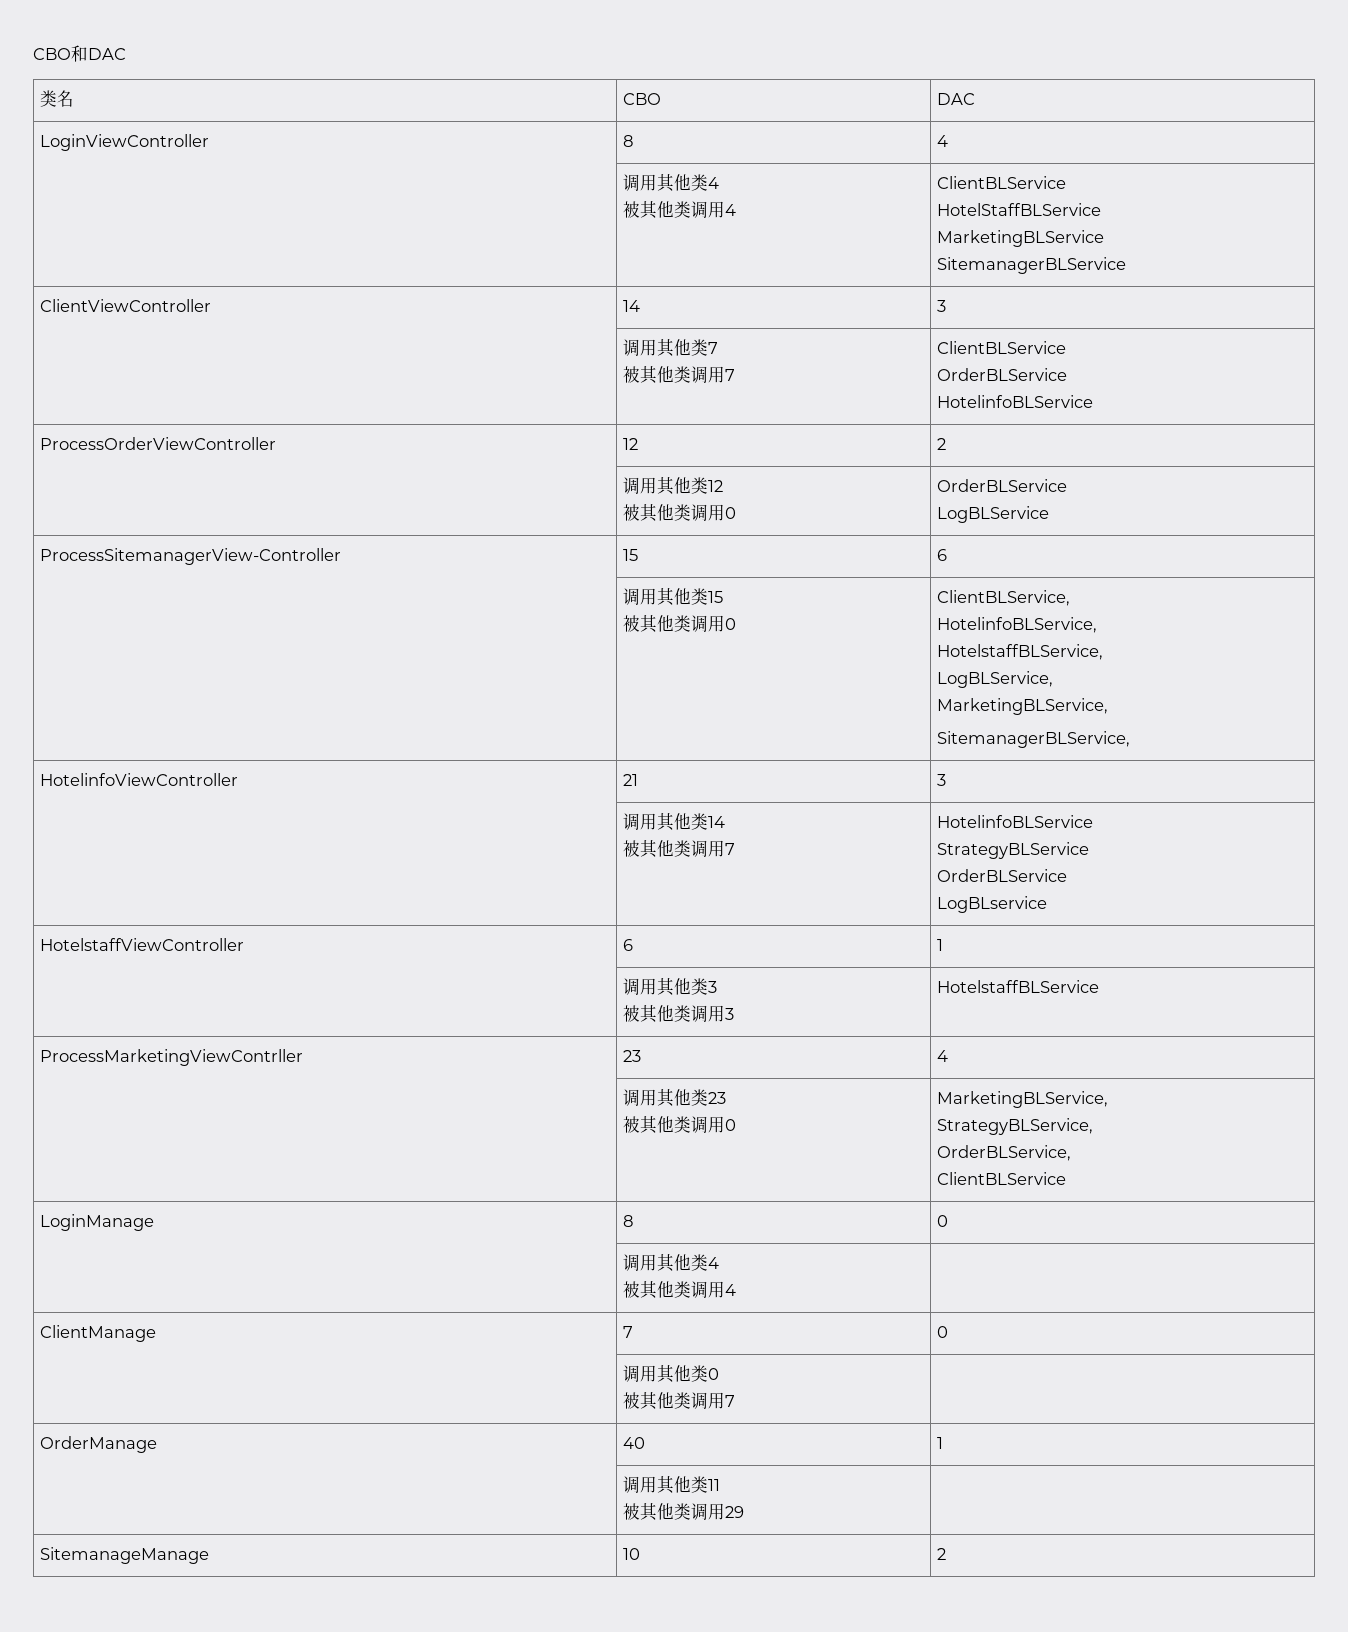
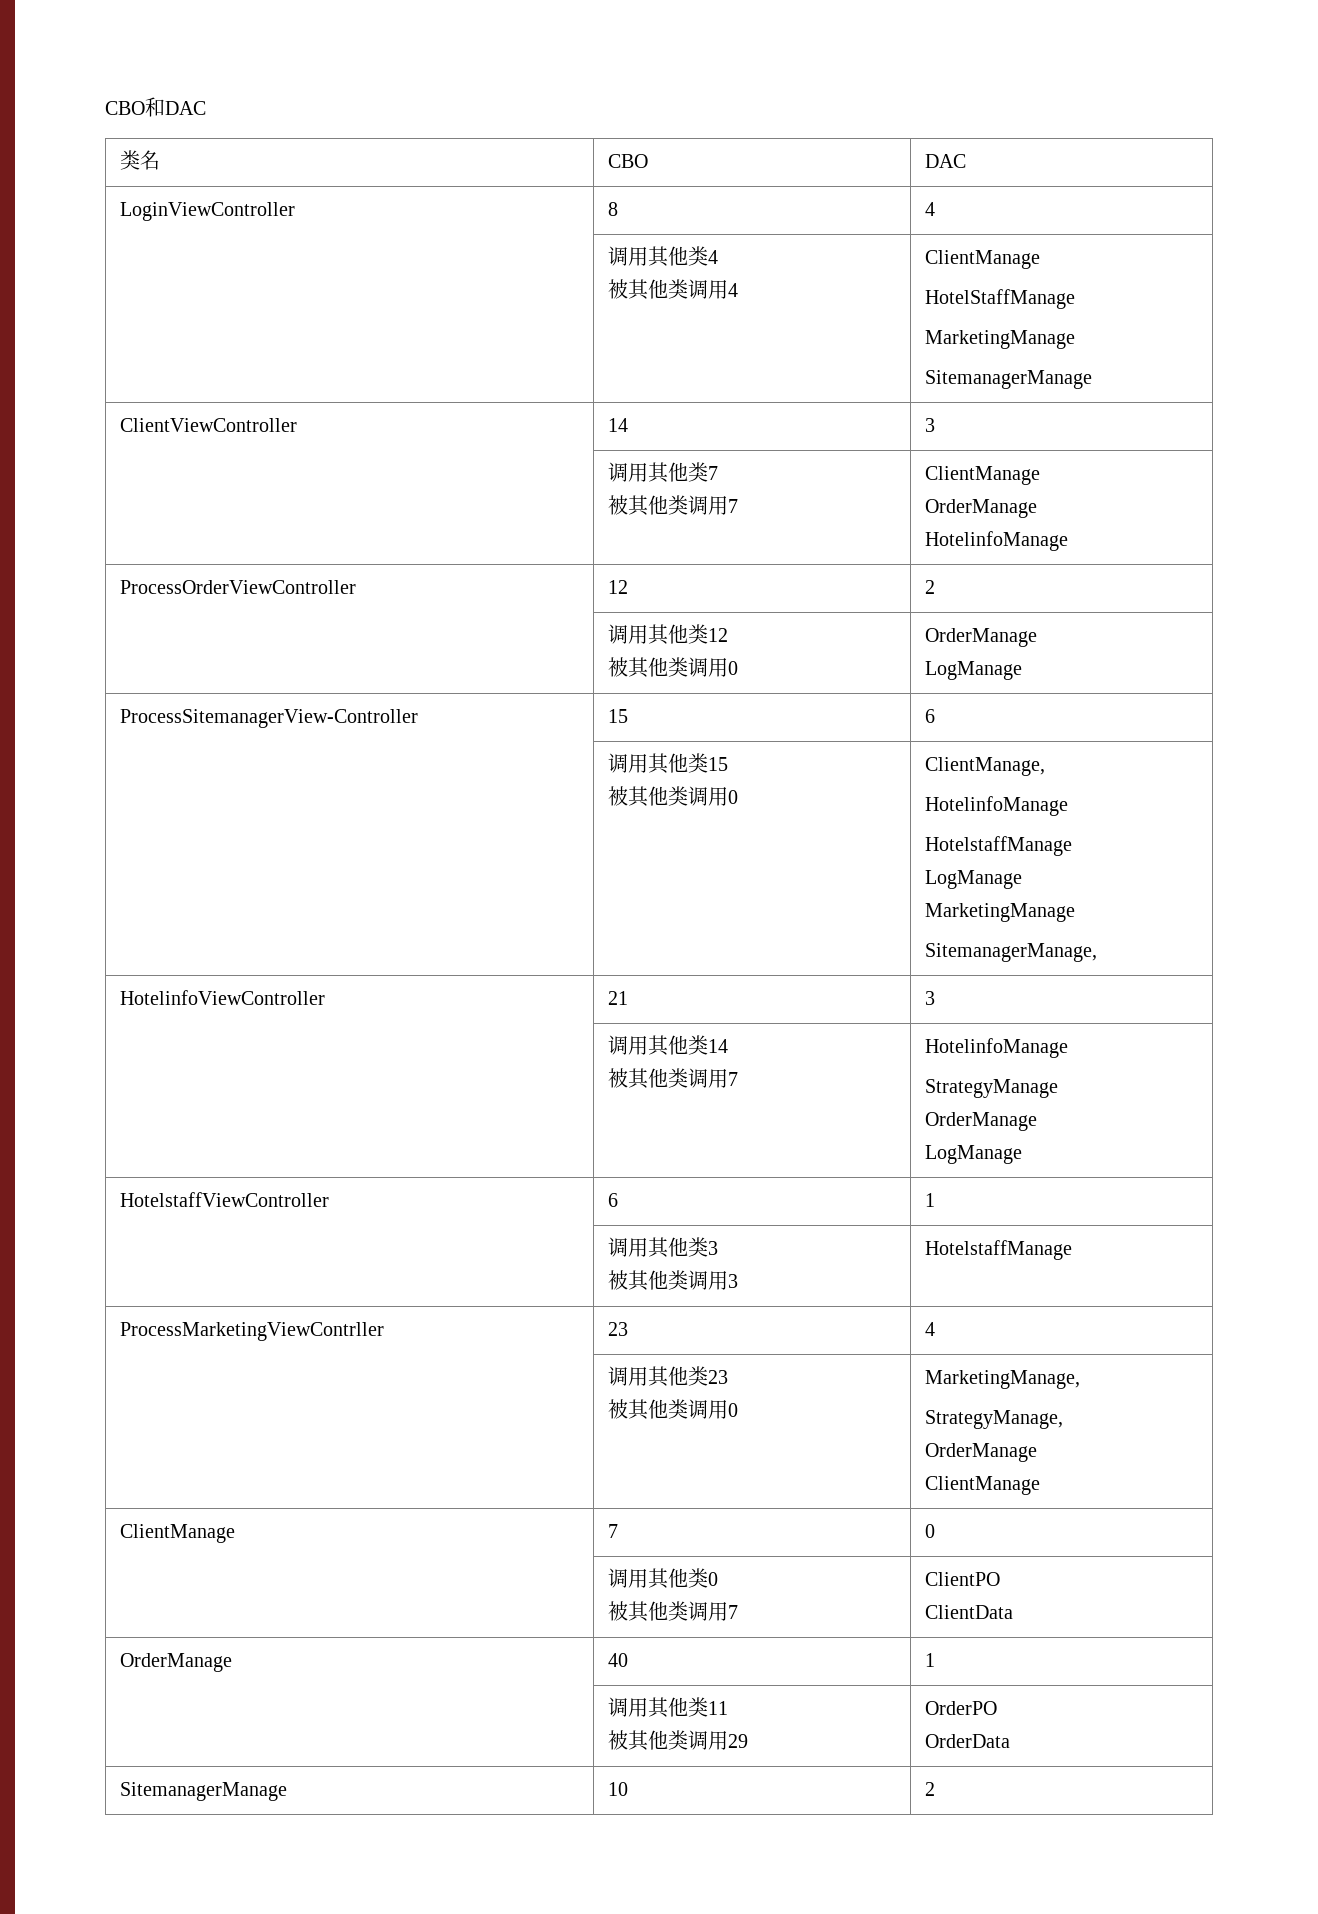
  LoginViewController | 8 | 4
  | 调用其他类4
- 被其他类调用4 | ClientBLService
- HotelStaffBLService
- MarketingBLService
- SitemanagerBLService
+ 被其他类调用4 | ClientManage
+ HotelStaffManage
+ MarketingManage
+ SitemanagerManage
  | 调用其他类7
- 被其他类调用7 | ClientBLService
- OrderBLService
- HotelinfoBLService
+ 被其他类调用7 | ClientManage
+ OrderManage
+ HotelinfoManage
  | 调用其他类12
- 被其他类调用0 | OrderBLService
- LogBLService
+ 被其他类调用0 | OrderManage
+ LogManage
  | 调用其他类15
- 被其他类调用0 | ClientBLService,
- HotelinfoBLService,
- HotelstaffBLService,
- LogBLService,
- MarketingBLService,
- SitemanagerBLService,
+ 被其他类调用0 | ClientManage,
+ HotelinfoManage
+ HotelstaffManage
+ LogManage
+ MarketingManage
+ SitemanagerManage,
  | 调用其他类14
- 被其他类调用7 | HotelinfoBLService
- StrategyBLService
- OrderBLService
- LogBLservice
+ 被其他类调用7 | HotelinfoManage
+ StrategyManage
+ OrderManage
+ LogManage
  | 调用其他类3
- 被其他类调用3 | HotelstaffBLService
+ 被其他类调用3 | HotelstaffManage
  | 调用其他类23
- 被其他类调用0 | MarketingBLService,
- StrategyBLService,
- OrderBLService,
- ClientBLService
- LoginManage | 8 | 0
- | 调用其他类4
- 被其他类调用4 |
+ 被其他类调用0 | MarketingManage,
+ StrategyManage,
+ OrderManage
+ ClientManage
  | 调用其他类0
- 被其他类调用7 |
+ 被其他类调用7 | ClientPO
+ ClientData
  | 调用其他类11
- 被其他类调用29 |
- SitemanageManage | 10 | 2
+ 被其他类调用29 | OrderPO
+ OrderData
+ SitemanagerManage | 10 | 2

